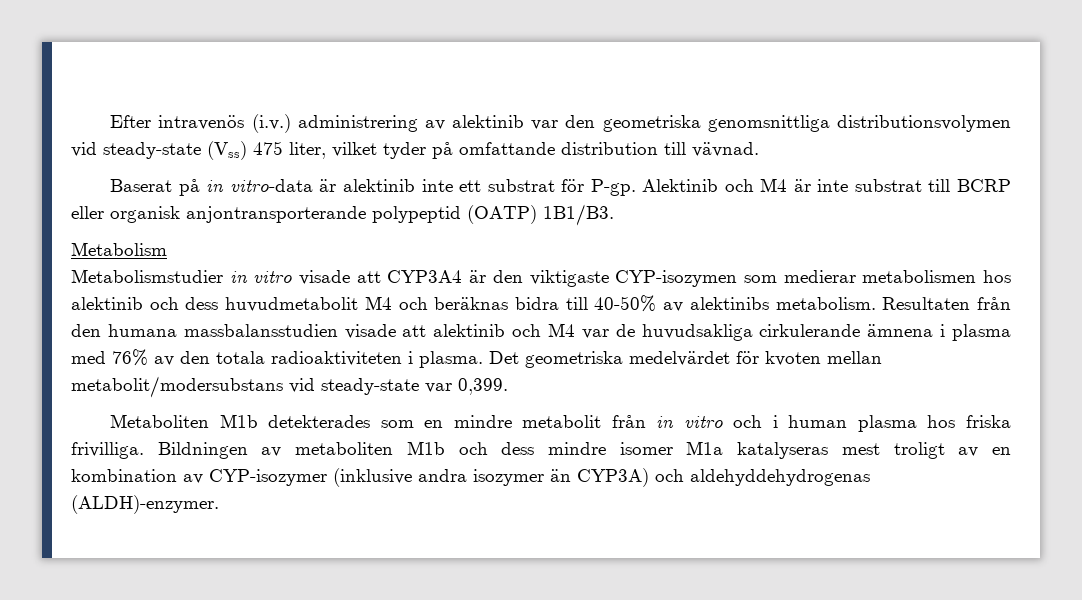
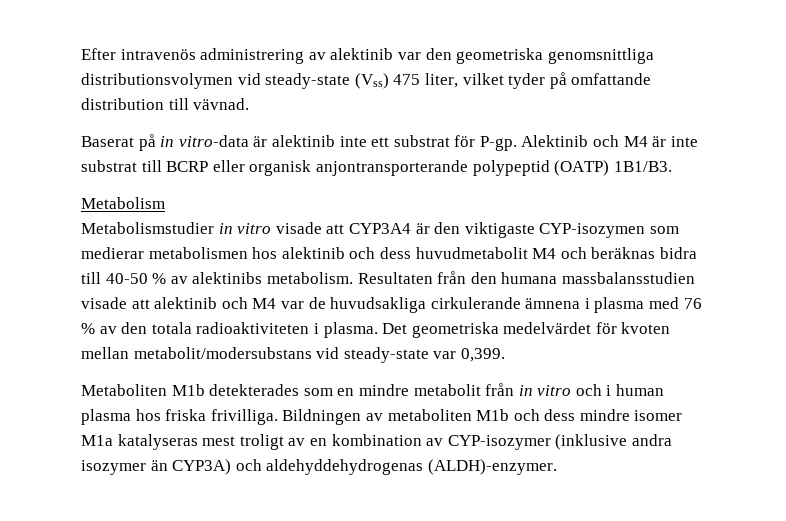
- Efter intravenös (i.v.) administrering av alektinib var den geometriska genomsnittliga distributionsvolymen vid steady-state (Vss) 475 liter, vilket tyder på omfattande distribution till vävnad.
+ Efter intravenös administrering av alektinib var den geometriska genomsnittliga distributionsvolymen vid steady-state (Vss) 475 liter, vilket tyder på omfattande distribution till vävnad.
- Metabolismstudier in vitro visade att CYP3A4 är den viktigaste CYP-isozymen som medierar metabolismen hos alektinib och dess huvudmetabolit M4 och beräknas bidra till 40-50% av alektinibs metabolism.
+ Metabolismstudier in vitro visade att CYP3A4 är den viktigaste CYP-isozymen som medierar metabolismen hos alektinib och dess huvudmetabolit M4 och beräknas bidra till 40-50 % av alektinibs metabolism.
- Resultaten från den humana massbalansstudien visade att alektinib och M4 var de huvudsakliga cirkulerande ämnena i plasma med 76% av den totala radioaktiviteten i plasma.
+ Resultaten från den humana massbalansstudien visade att alektinib och M4 var de huvudsakliga cirkulerande ämnena i plasma med 76 % av den totala radioaktiviteten i plasma.

